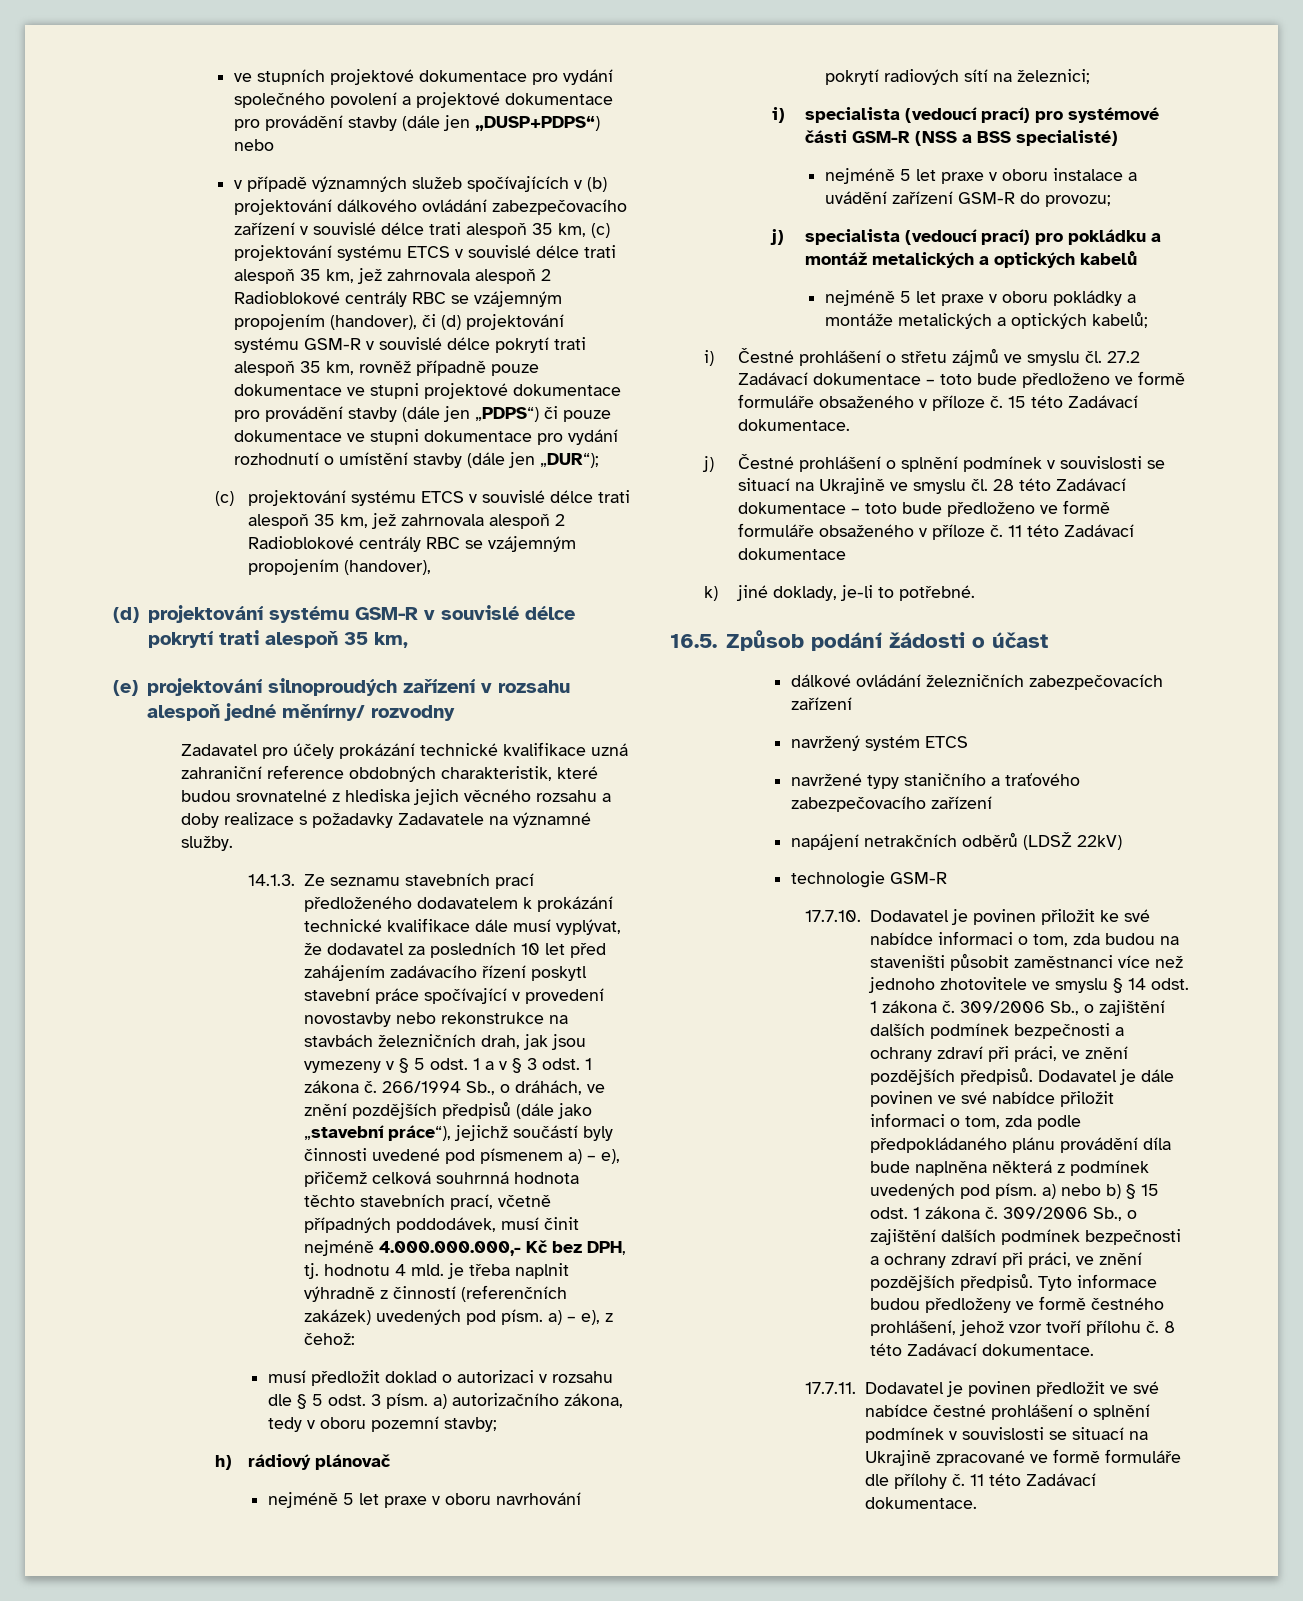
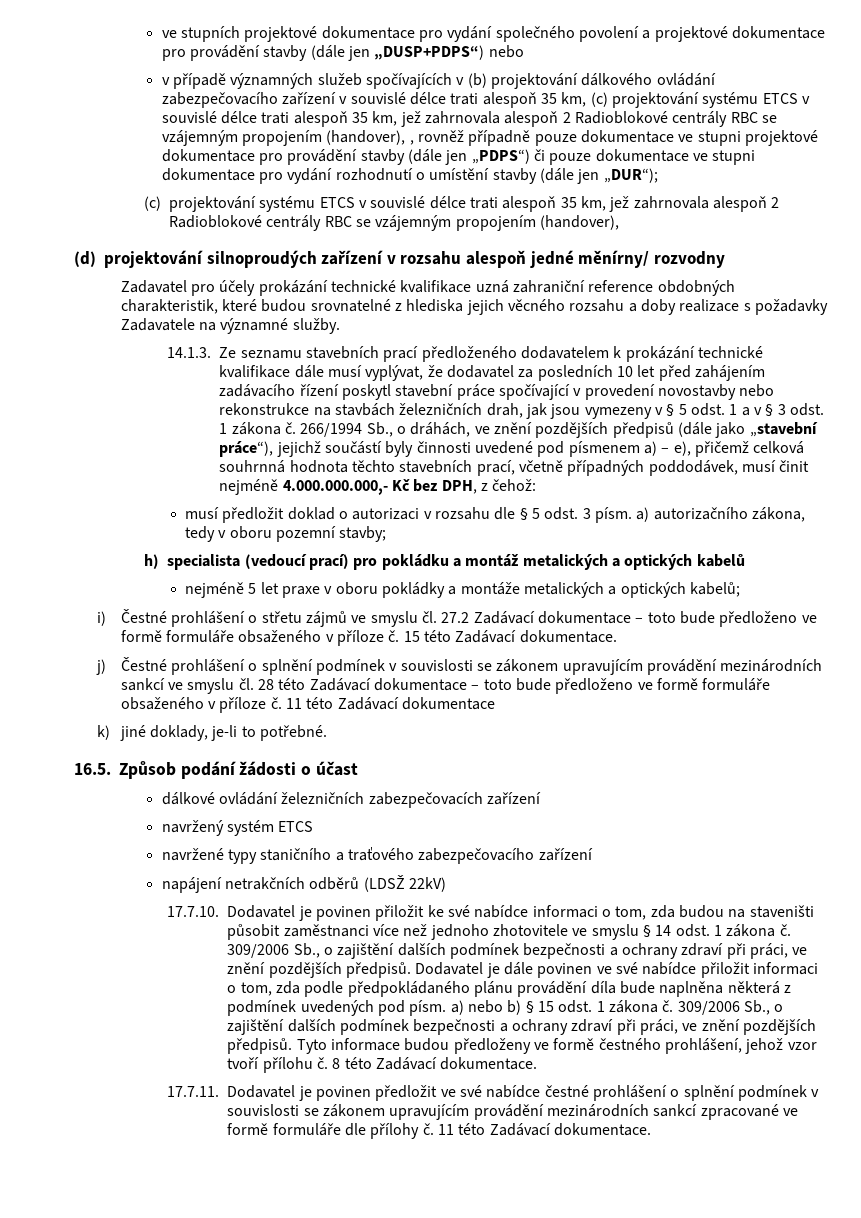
- v případě významných služeb spočívajících v (b) projektování dálkového ovládání zabezpečovacího zařízení v souvislé délce trati alespoň 35 km, (c) projektování systému ETCS v souvislé délce trati alespoň 35 km, jež zahrnovala alespoň 2 Radioblokové centrály RBC se vzájemným propojením (handover), či (d) projektování systému GSM-R v souvislé délce pokrytí trati alespoň 35 km, rovněž případně pouze dokumentace ve stupni projektové dokumentace pro provádění stavby (dále jen „PDPS“) či pouze dokumentace ve stupni dokumentace pro vydání rozhodnutí o umístění stavby (dále jen „DUR“);
+ v případě významných služeb spočívajících v (b) projektování dálkového ovládání zabezpečovacího zařízení v souvislé délce trati alespoň 35 km, (c) projektování systému ETCS v souvislé délce trati alespoň 35 km, jež zahrnovala alespoň 2 Radioblokové centrály RBC se vzájemným propojením (handover), , rovněž případně pouze dokumentace ve stupni projektové dokumentace pro provádění stavby (dále jen „PDPS“) či pouze dokumentace ve stupni dokumentace pro vydání rozhodnutí o umístění stavby (dále jen „DUR“);
  (c) projektování systému ETCS v souvislé délce trati alespoň 35 km, jež zahrnovala alespoň 2 Radioblokové centrály RBC se vzájemným propojením (handover),
- (d) projektování systému GSM-R v souvislé délce pokrytí trati alespoň 35 km,
- (e) projektování silnoproudých zařízení v rozsahu alespoň jedné měnírny/ rozvodny
+ (d) projektování silnoproudých zařízení v rozsahu alespoň jedné měnírny/ rozvodny
- 266/1994 Sb., o dráhách, ve znění pozdějších předpisů (dále jako „stavební práce“), jejichž součástí byly činnosti uvedené pod písmenem a) – e), přičemž celková souhrnná hodnota těchto stavebních prací, včetně případných poddodávek, musí činit nejméně 4.000.000.000,- Kč bez DPH, tj. hodnotu 4 mld. je třeba naplnit výhradně z činností (referenčních zakázek) uvedených pod písm. a) – e), z čehož:
+ 266/1994 Sb., o dráhách, ve znění pozdějších předpisů (dále jako „stavební práce“), jejichž součástí byly činnosti uvedené pod písmenem a) – e), přičemž celková souhrnná hodnota těchto stavebních prací, včetně případných poddodávek, musí činit nejméně 4.000.000.000,- Kč bez DPH, z čehož:
- h) rádiový plánovač
- nejméně 5 let praxe v oboru navrhování pokrytí radiových sítí na železnici;
- i) specialista (vedoucí prací) pro systémové části GSM-R (NSS a BSS specialisté)
- nejméně 5 let praxe v oboru instalace a uvádění zařízení GSM-R do provozu;
- j) specialista (vedoucí prací) pro pokládku a montáž metalických a optických kabelů
+ h) specialista (vedoucí prací) pro pokládku a montáž metalických a optických kabelů
- j) Čestné prohlášení o splnění podmínek v souvislosti se situací na Ukrajině ve smyslu čl. 28 této Zadávací dokumentace – toto bude předloženo ve formě formuláře obsaženého v příloze č.
+ j) Čestné prohlášení o splnění podmínek v souvislosti se zákonem upravujícím provádění mezinárodních sankcí ve smyslu čl. 28 této Zadávací dokumentace – toto bude předloženo ve formě formuláře obsaženého v příloze č.
- technologie GSM-R
- 17.7.11. Dodavatel je povinen předložit ve své nabídce čestné prohlášení o splnění podmínek v souvislosti se situací na Ukrajině zpracované ve formě formuláře dle přílohy č.
+ 17.7.11. Dodavatel je povinen předložit ve své nabídce čestné prohlášení o splnění podmínek v souvislosti se zákonem upravujícím provádění mezinárodních sankcí zpracované ve formě formuláře dle přílohy č.

